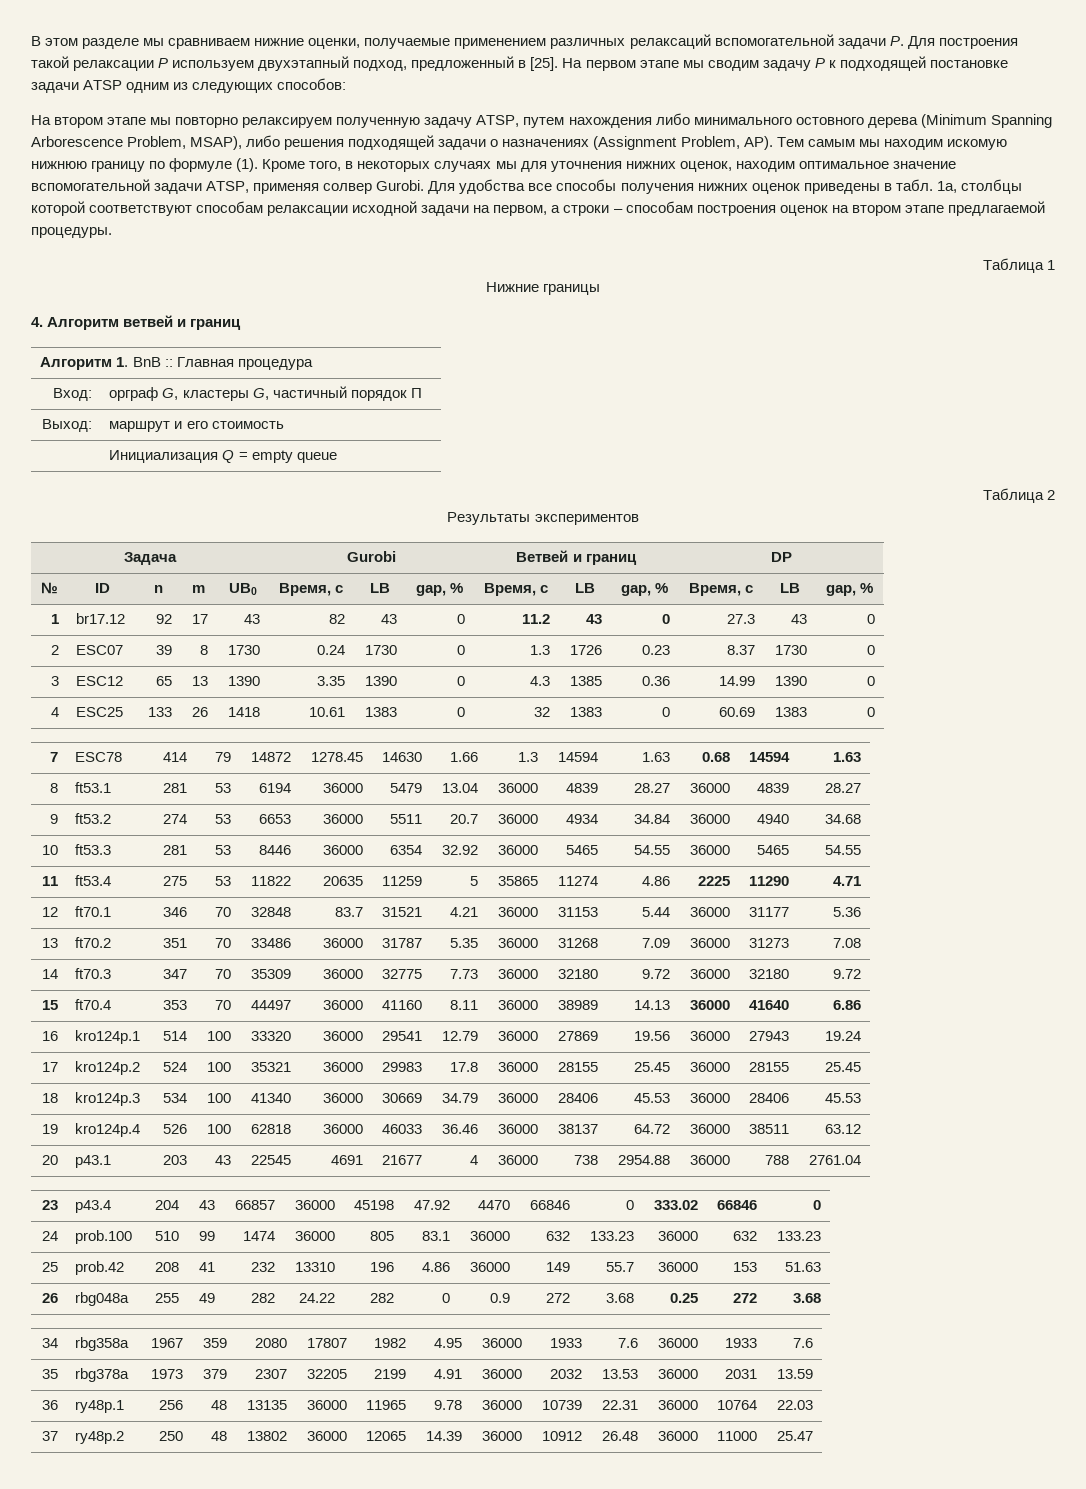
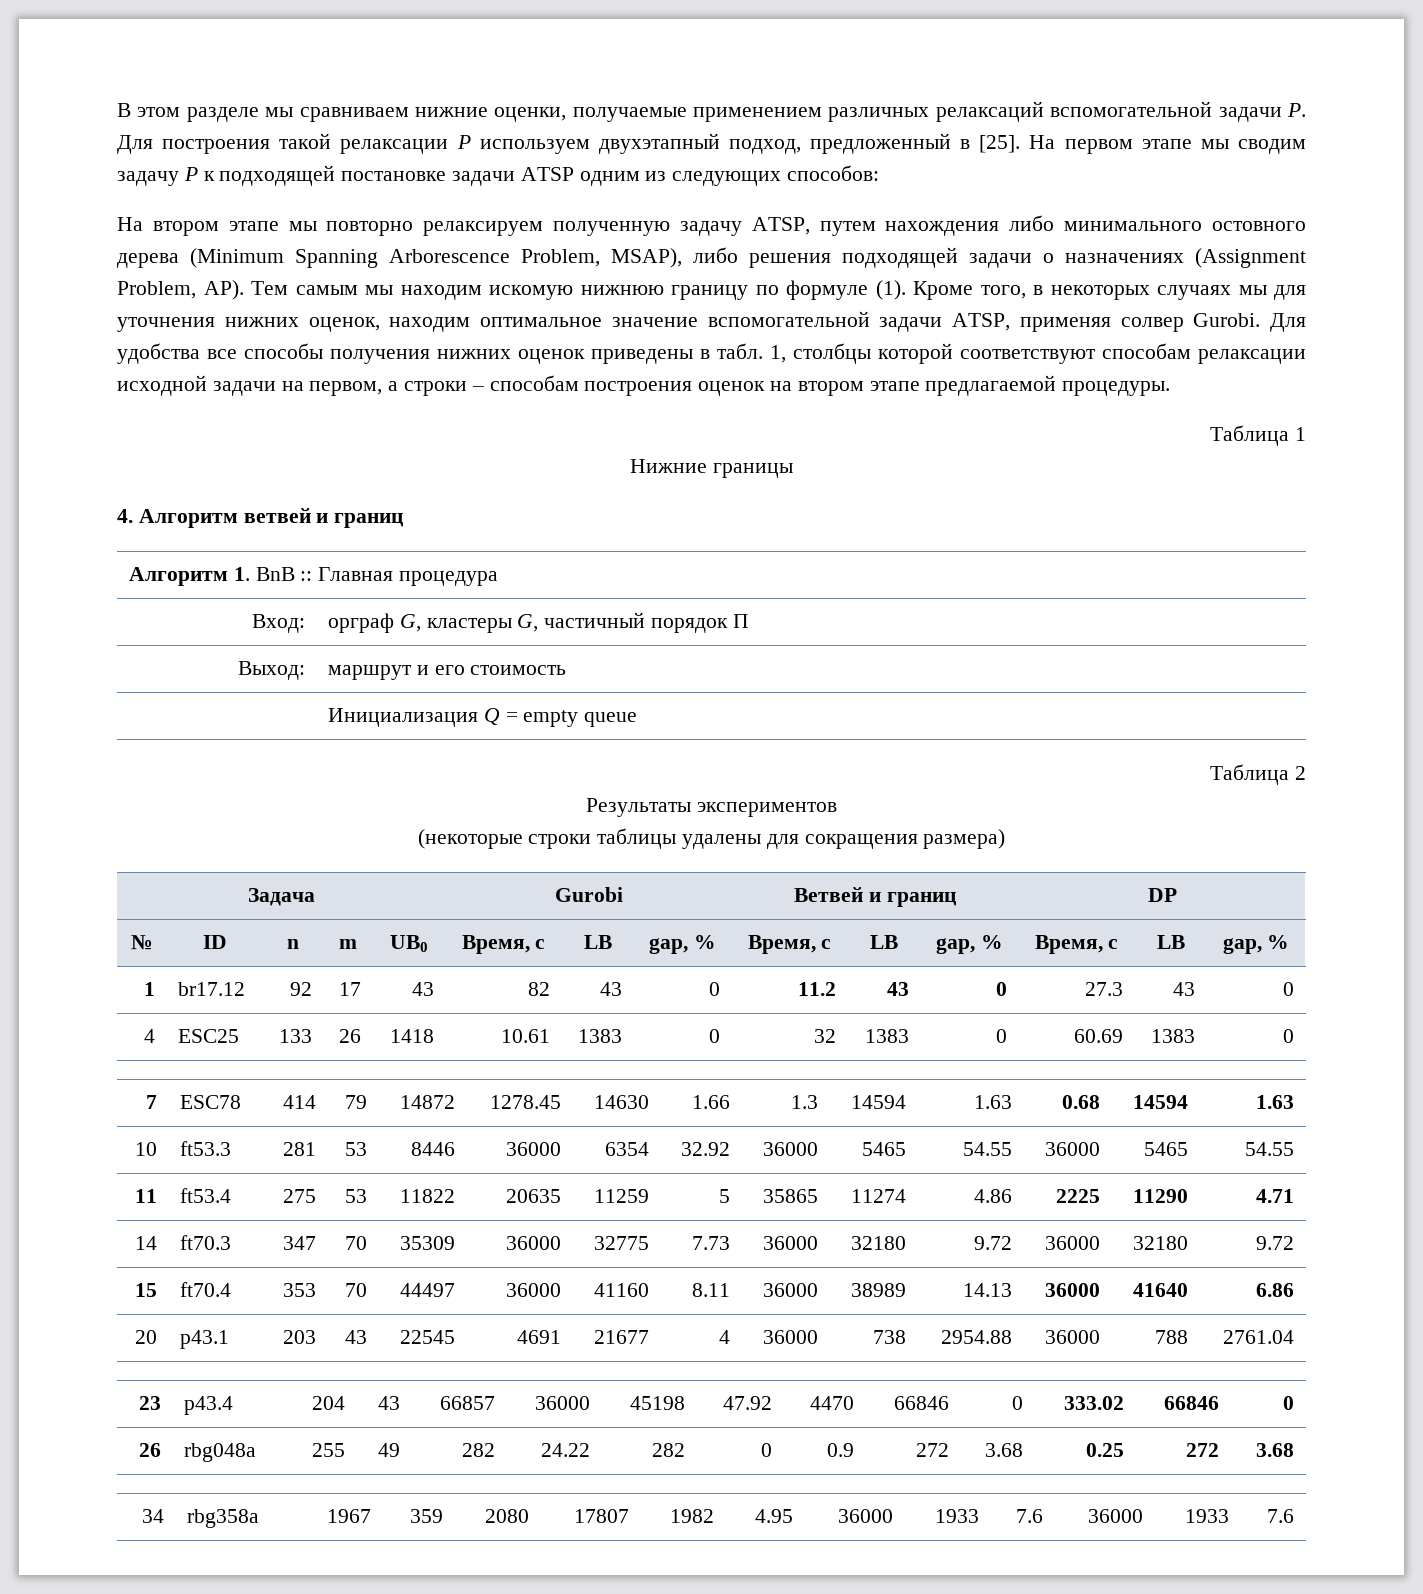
- 1a, столбцы которой соответствуют способам релаксации исходной задачи на первом, а строки – способам построения оценок на втором этапе предлагаемой процедуры.
+ 1, столбцы которой соответствуют способам релаксации исходной задачи на первом, а строки – способам построения оценок на втором этапе предлагаемой процедуры.
+ (некоторые строки таблицы удалены для сокращения размера)
- 2 | ESC07 | 39 | 8 | 1730 | 0.24 | 1730 | 0 | 1.3 | 1726 | 0.23 | 8.37 | 1730 | 0
- 3 | ESC12 | 65 | 13 | 1390 | 3.35 | 1390 | 0 | 4.3 | 1385 | 0.36 | 14.99 | 1390 | 0
- 8 | ft53.1 | 281 | 53 | 6194 | 36000 | 5479 | 13.04 | 36000 | 4839 | 28.27 | 36000 | 4839 | 28.27
- 9 | ft53.2 | 274 | 53 | 6653 | 36000 | 5511 | 20.7 | 36000 | 4934 | 34.84 | 36000 | 4940 | 34.68
- 12 | ft70.1 | 346 | 70 | 32848 | 83.7 | 31521 | 4.21 | 36000 | 31153 | 5.44 | 36000 | 31177 | 5.36
- 13 | ft70.2 | 351 | 70 | 33486 | 36000 | 31787 | 5.35 | 36000 | 31268 | 7.09 | 36000 | 31273 | 7.08
- 16 | kro124p.1 | 514 | 100 | 33320 | 36000 | 29541 | 12.79 | 36000 | 27869 | 19.56 | 36000 | 27943 | 19.24
- 17 | kro124p.2 | 524 | 100 | 35321 | 36000 | 29983 | 17.8 | 36000 | 28155 | 25.45 | 36000 | 28155 | 25.45
- 18 | kro124p.3 | 534 | 100 | 41340 | 36000 | 30669 | 34.79 | 36000 | 28406 | 45.53 | 36000 | 28406 | 45.53
- 19 | kro124p.4 | 526 | 100 | 62818 | 36000 | 46033 | 36.46 | 36000 | 38137 | 64.72 | 36000 | 38511 | 63.12
- 24 | prob.100 | 510 | 99 | 1474 | 36000 | 805 | 83.1 | 36000 | 632 | 133.23 | 36000 | 632 | 133.23
- 25 | prob.42 | 208 | 41 | 232 | 13310 | 196 | 4.86 | 36000 | 149 | 55.7 | 36000 | 153 | 51.63
- 35 | rbg378a | 1973 | 379 | 2307 | 32205 | 2199 | 4.91 | 36000 | 2032 | 13.53 | 36000 | 2031 | 13.59
- 36 | ry48p.1 | 256 | 48 | 13135 | 36000 | 11965 | 9.78 | 36000 | 10739 | 22.31 | 36000 | 10764 | 22.03
- 37 | ry48p.2 | 250 | 48 | 13802 | 36000 | 12065 | 14.39 | 36000 | 10912 | 26.48 | 36000 | 11000 | 25.47

